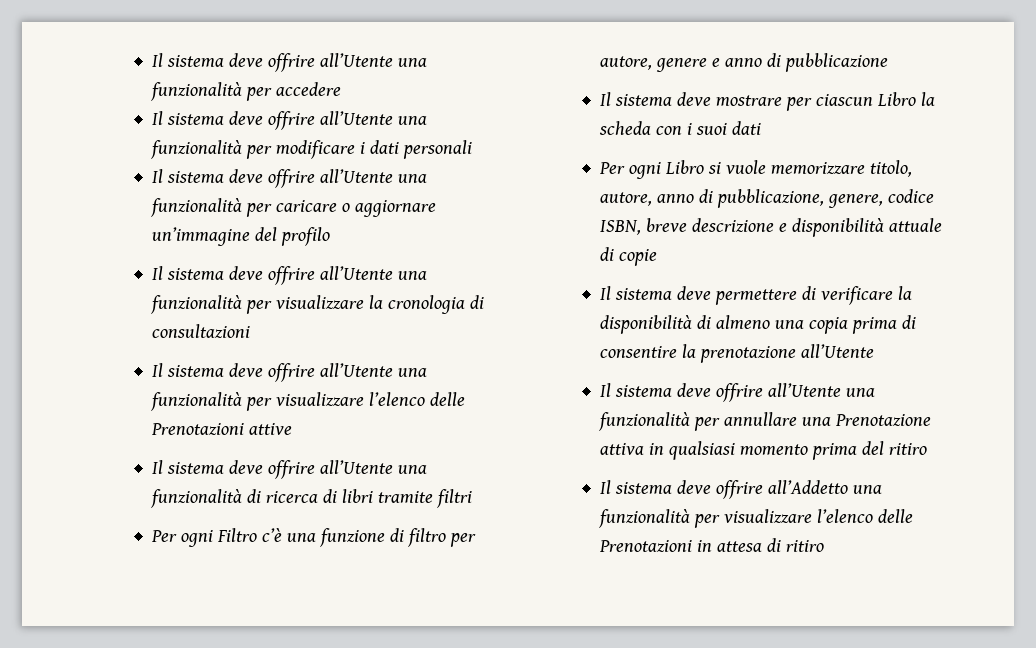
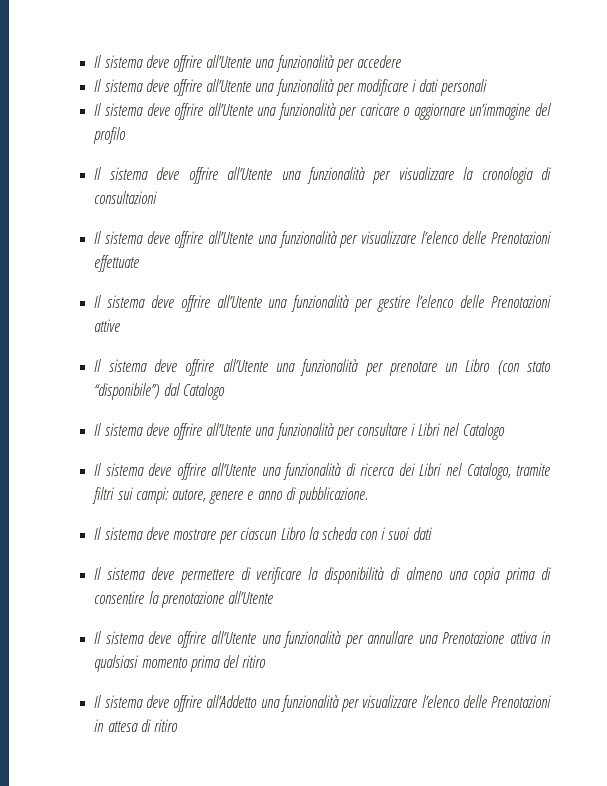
- Il sistema deve offrire all’Utente una funzionalità per visualizzare l’elenco delle Prenotazioni attive
+ Il sistema deve offrire all’Utente una funzionalità per visualizzare l’elenco delle Prenotazioni effettuate
+ Il sistema deve offrire all’Utente una funzionalità per gestire l’elenco delle Prenotazioni attive
+ Il sistema deve offrire all’Utente una funzionalità per prenotare un Libro (con stato “disponibile”) dal Catalogo
+ Il sistema deve offrire all’Utente una funzionalità per consultare i Libri nel Catalogo
- Il sistema deve offrire all’Utente una funzionalità di ricerca di libri tramite filtri
- Per ogni Filtro c’è una funzione di filtro per autore, genere e anno di pubblicazione
+ Il sistema deve offrire all’Utente una funzionalità di ricerca dei Libri nel Catalogo, tramite filtri sui campi: autore, genere e anno di pubblicazione.
- Per ogni Libro si vuole memorizzare titolo, autore, anno di pubblicazione, genere, codice ISBN, breve descrizione e disponibilità attuale di copie

